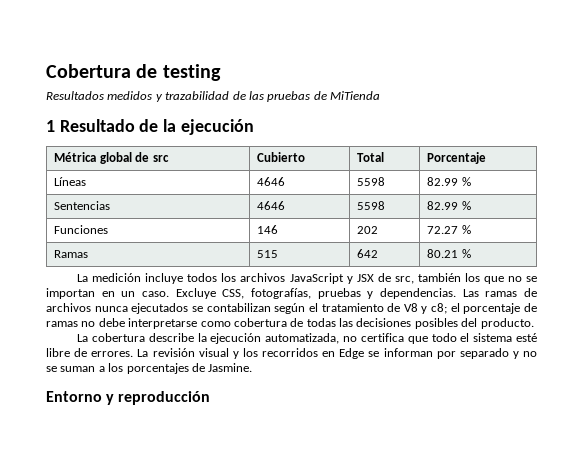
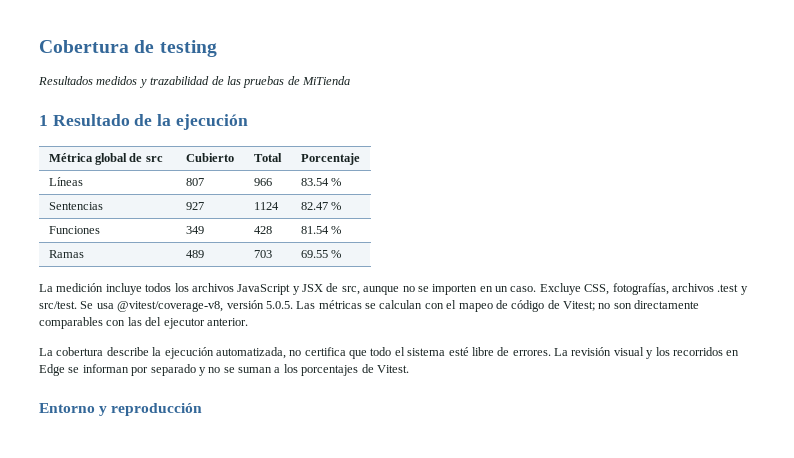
- Líneas | 4646 | 5598 | 82.99 %
+ Líneas | 807 | 966 | 83.54 %
- Sentencias | 4646 | 5598 | 82.99 %
+ Sentencias | 927 | 1124 | 82.47 %
- Funciones | 146 | 202 | 72.27 %
+ Funciones | 349 | 428 | 81.54 %
- Ramas | 515 | 642 | 80.21 %
+ Ramas | 489 | 703 | 69.55 %
- La medición incluye todos los archivos JavaScript y JSX de src, también los que no se importan en un caso.
+ La medición incluye todos los archivos JavaScript y JSX de src, aunque no se importen en un caso.
- Excluye CSS, fotografías, pruebas y dependencias. Las ramas de archivos nunca ejecutados se contabilizan según el tratamiento de V8 y c8; el porcentaje de ramas no debe interpretarse como cobertura de todas las decisiones posibles del producto.
+ Excluye CSS, fotografías, archivos .test y src/test. Se usa @vitest/coverage-v8, versión 5.0.5. Las métricas se calculan con el mapeo de código de Vitest; no son directamente comparables con las del ejecutor anterior.
- La revisión visual y los recorridos en Edge se informan por separado y no se suman a los porcentajes de Jasmine.
+ La revisión visual y los recorridos en Edge se informan por separado y no se suman a los porcentajes de Vitest.

